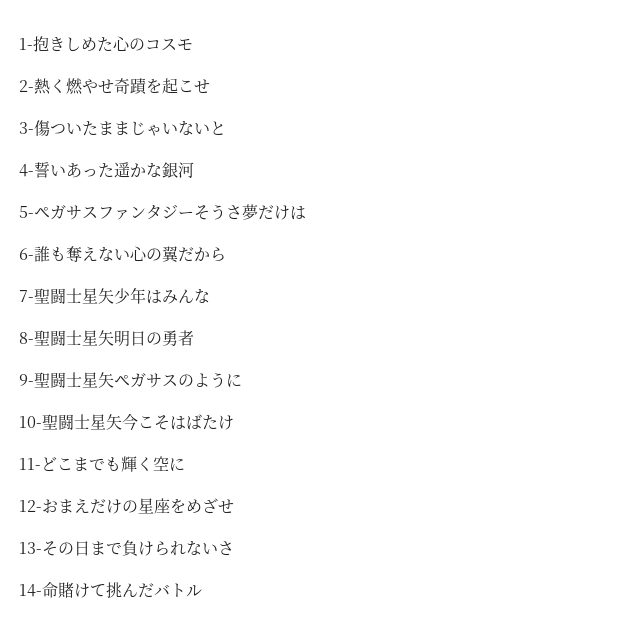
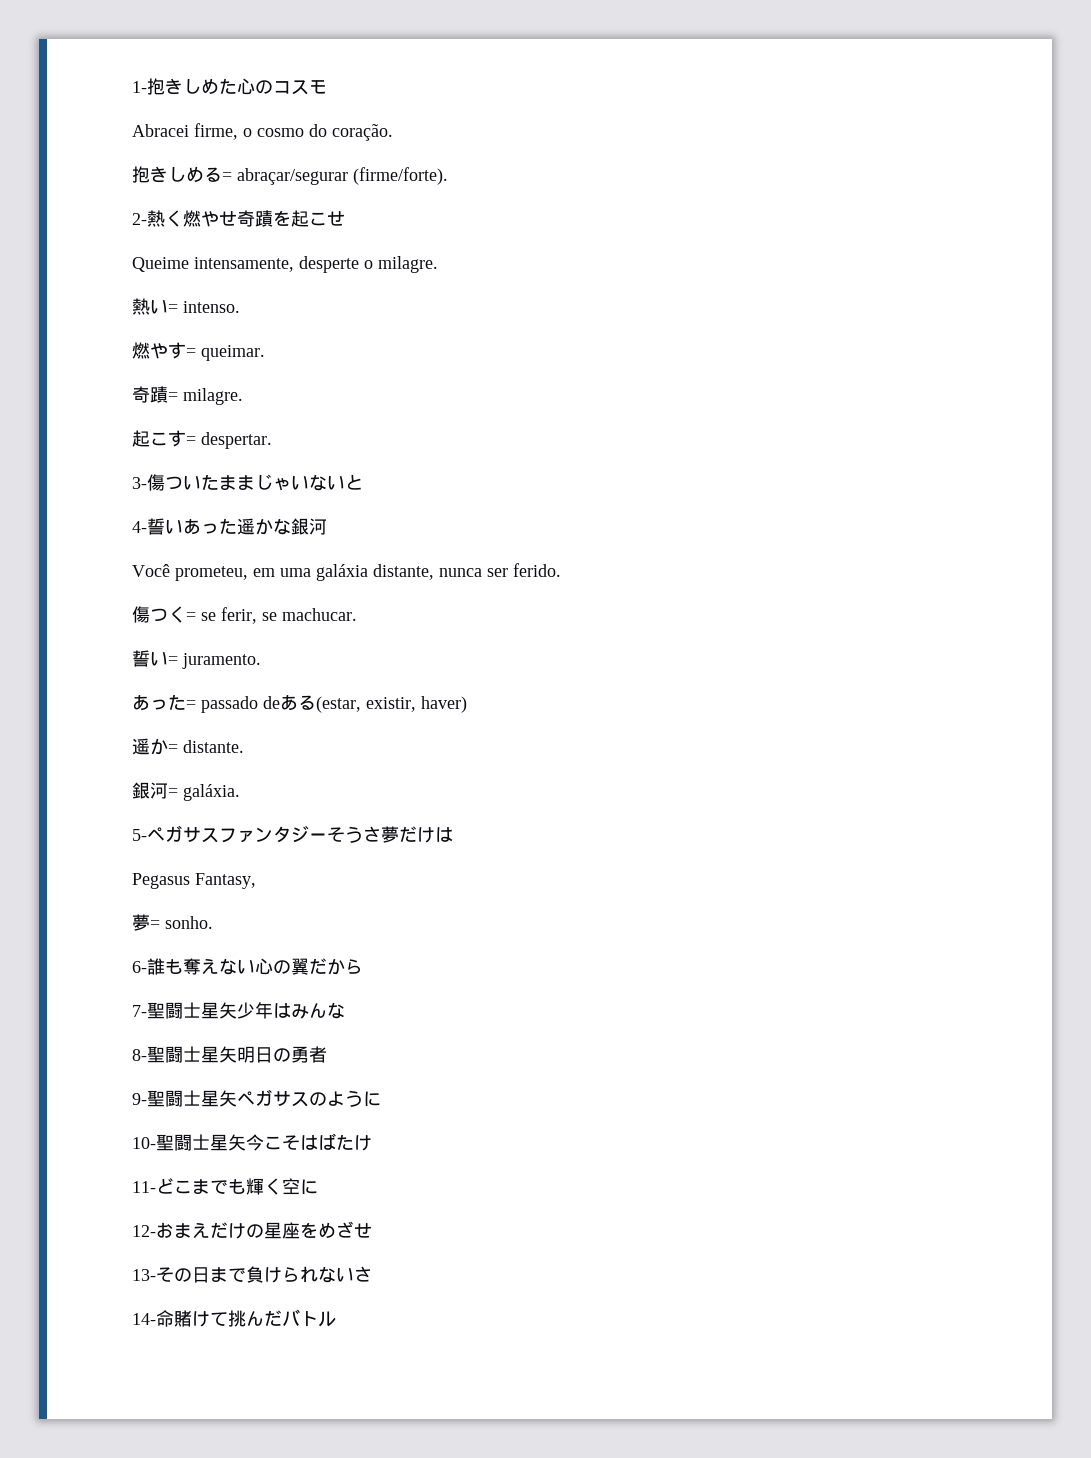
+ Abracei firme, o cosmo do coração.
+ 抱きしめる= abraçar/segurar (firme/forte).
+ Queime intensamente, desperte o milagre.
+ 熱い= intenso.
+ 燃やす= queimar.
+ 奇蹟= milagre.
+ 起こす= despertar.
+ Você prometeu, em uma galáxia distante, nunca ser ferido.
+ 傷つく= se ferir, se machucar.
+ 誓い= juramento.
+ あった= passado deある(estar, existir, haver)
+ 遥か= distante.
+ 銀河= galáxia.
+ Pegasus Fantasy,
+ 夢= sonho.

